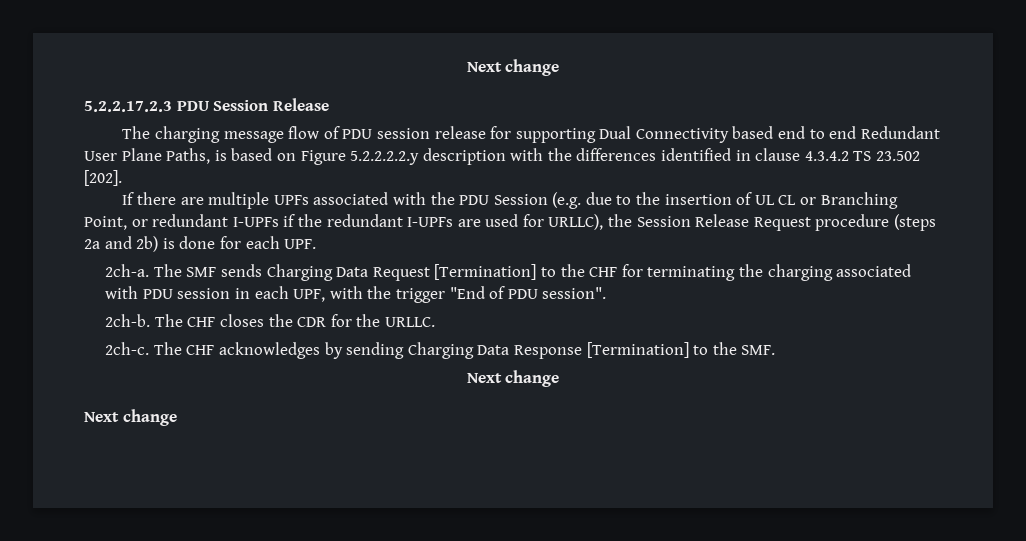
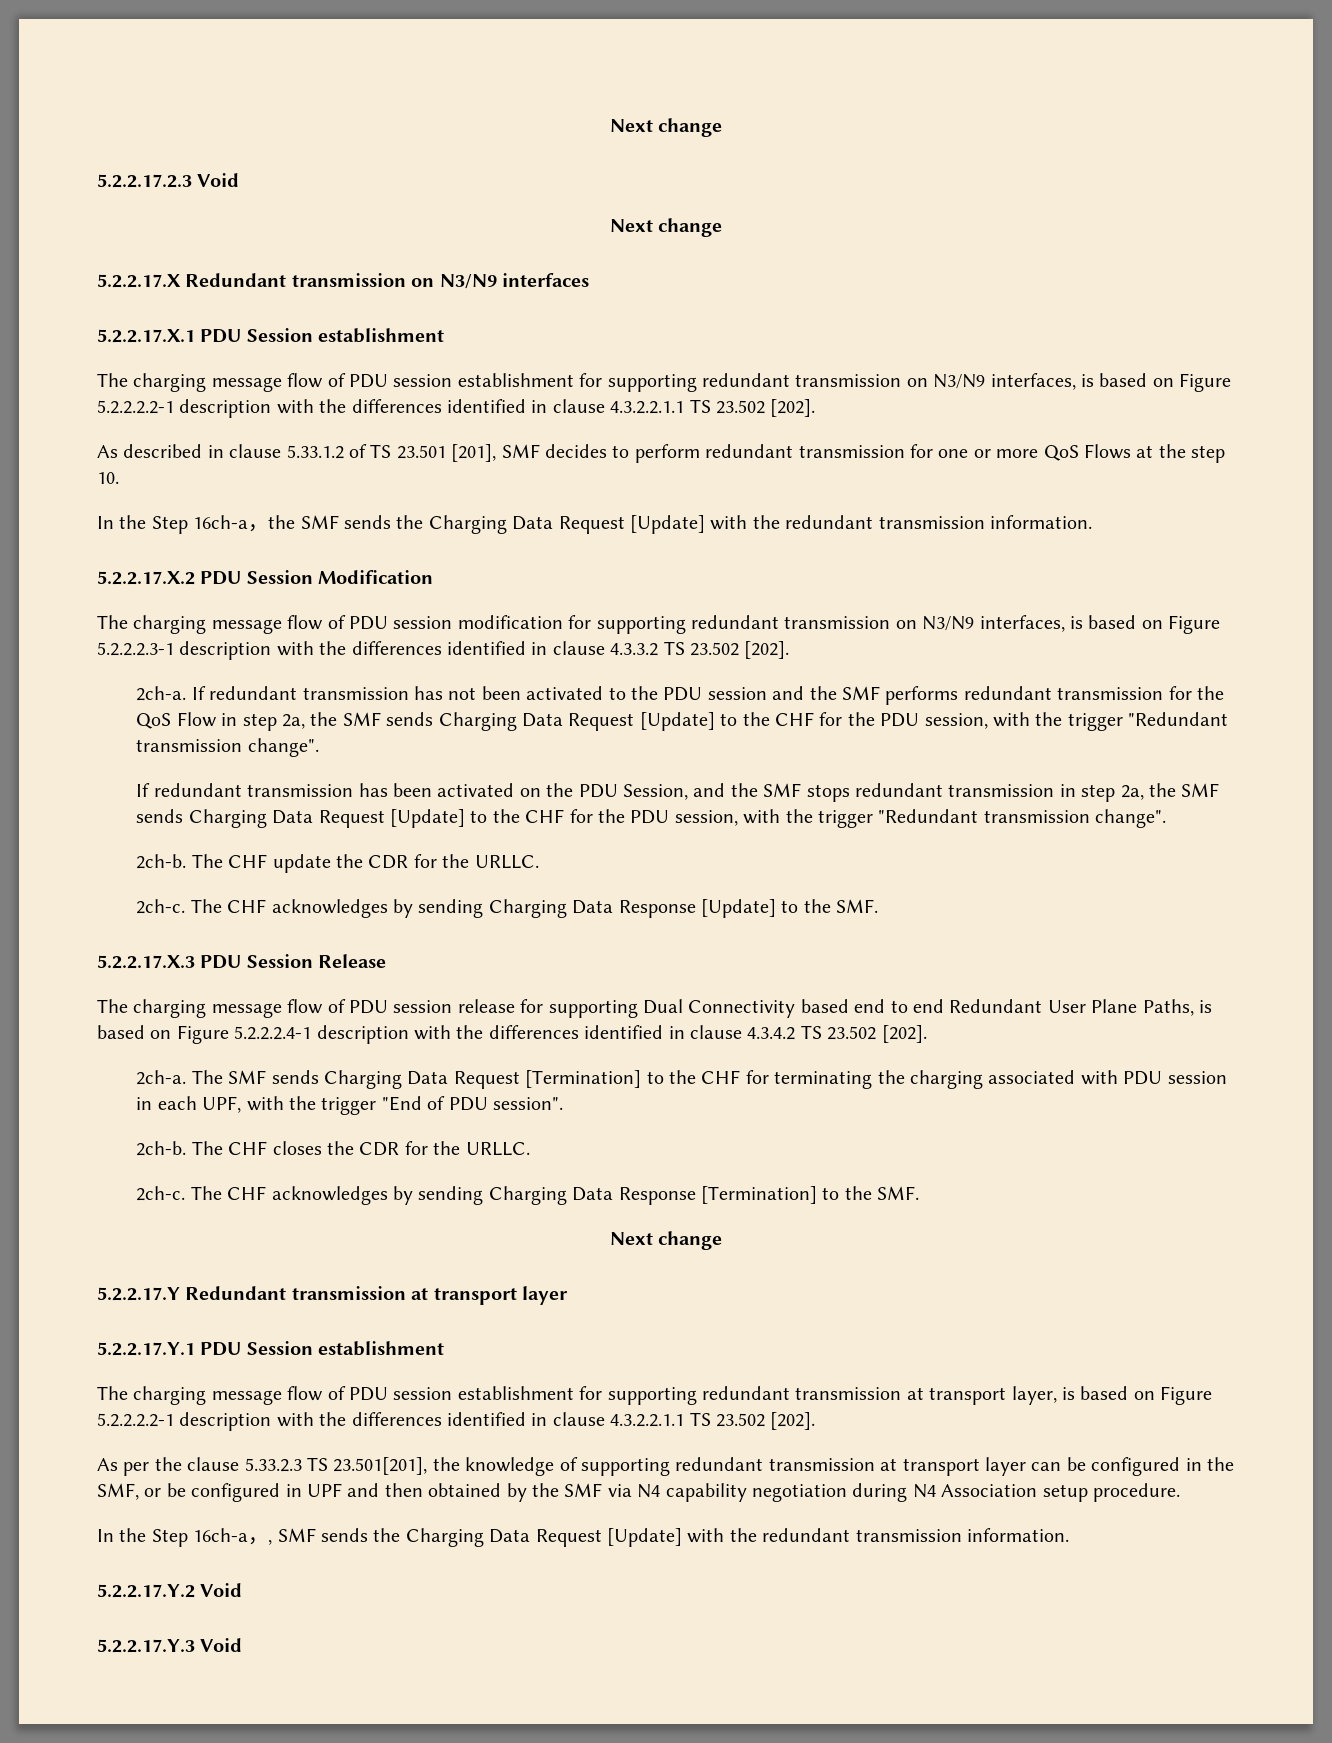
- 5.2.2.17.2.3 PDU Session Release
+ 5.2.2.17.2.3 Void
+ Next change
+ 5.2.2.17.X Redundant transmission on N3/N9 interfaces
+ 5.2.2.17.X.1 PDU Session establishment
+ The charging message flow of PDU session establishment for supporting redundant transmission on N3/N9 interfaces, is based on Figure 5.2.2.2.2-1 description with the differences identified in clause 4.3.2.2.1.1 TS 23.502 [202].
+ As described in clause 5.33.1.2 of TS 23.501 [201], SMF decides to perform redundant transmission for one or more QoS Flows at the step 10.
+ In the Step 16ch-a，the SMF sends the Charging Data Request [Update] with the redundant transmission information.
+ 5.2.2.17.X.2 PDU Session Modification
+ The charging message flow of PDU session modification for supporting redundant transmission on N3/N9 interfaces, is based on Figure 5.2.2.2.3-1 description with the differences identified in clause 4.3.3.2 TS 23.502 [202].
+ 2ch-a. If redundant transmission has not been activated to the PDU session and the SMF performs redundant transmission for the QoS Flow in step 2a, the SMF sends Charging Data Request [Update] to the CHF for the PDU session, with the trigger "Redundant transmission change".
+ If redundant transmission has been activated on the PDU Session, and the SMF stops redundant transmission in step 2a, the SMF sends Charging Data Request [Update] to the CHF for the PDU session, with the trigger "Redundant transmission change".
+ 2ch-b. The CHF update the CDR for the URLLC.
+ 2ch-c. The CHF acknowledges by sending Charging Data Response [Update] to the SMF.
+ 5.2.2.17.X.3 PDU Session Release
- The charging message flow of PDU session release for supporting Dual Connectivity based end to end Redundant User Plane Paths, is based on Figure 5.2.2.2.2.y description with the differences identified in clause 4.3.4.2 TS 23.502 [202].
+ The charging message flow of PDU session release for supporting Dual Connectivity based end to end Redundant User Plane Paths, is based on Figure 5.2.2.2.4-1 description with the differences identified in clause 4.3.4.2 TS 23.502 [202].
- If there are multiple UPFs associated with the PDU Session (e.g. due to the insertion of UL CL or Branching Point, or redundant I-UPFs if the redundant I-UPFs are used for URLLC), the Session Release Request procedure (steps 2a and 2b) is done for each UPF.
  The CHF acknowledges by sending Charging Data Response [Termination] to the SMF.
  Next change
- Next change
+ 5.2.2.17.Y Redundant transmission at transport layer
+ 5.2.2.17.Y.1 PDU Session establishment
+ The charging message flow of PDU session establishment for supporting redundant transmission at transport layer, is based on Figure 5.2.2.2.2-1 description with the differences identified in clause 4.3.2.2.1.1 TS 23.502 [202].
+ As per the clause 5.33.2.3 TS 23.501[201], the knowledge of supporting redundant transmission at transport layer can be configured in the SMF, or be configured in UPF and then obtained by the SMF via N4 capability negotiation during N4 Association setup procedure.
+ In the Step 16ch-a，, SMF sends the Charging Data Request [Update] with the redundant transmission information.
+ 5.2.2.17.Y.2 Void
+ 5.2.2.17.Y.3 Void

